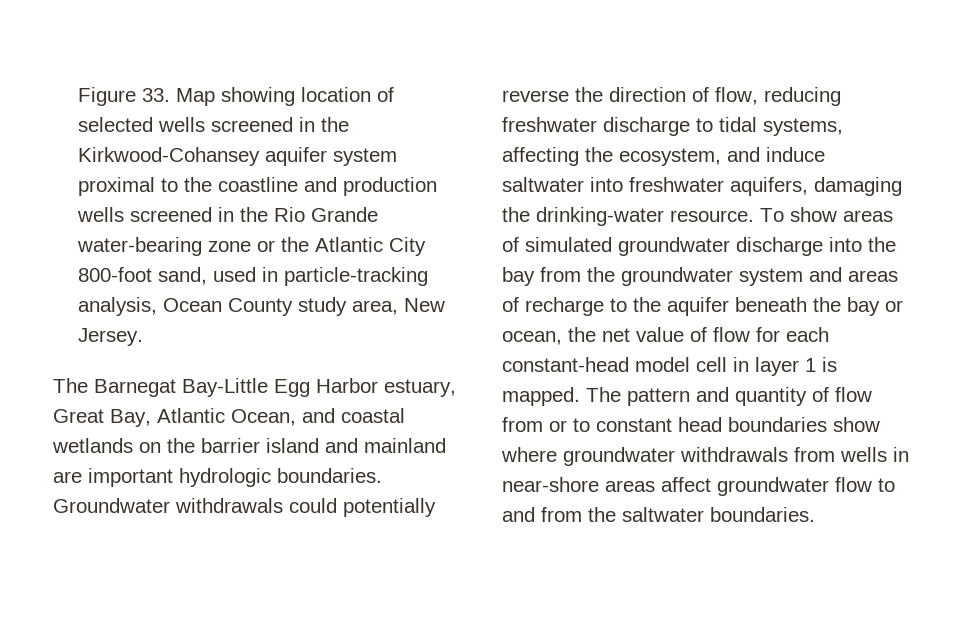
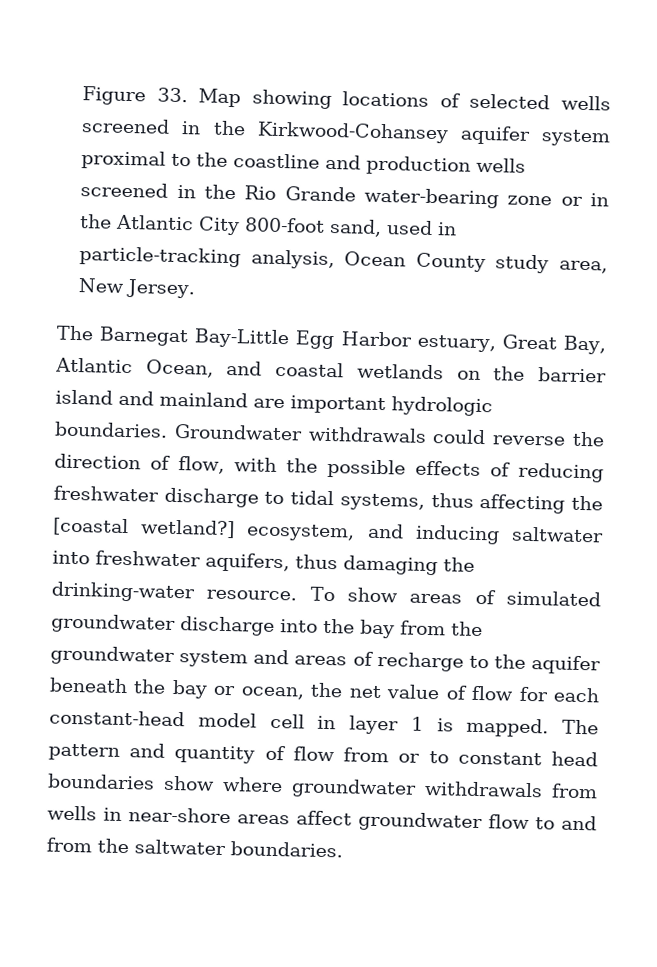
- Figure 33. Map showing location of selected wells screened in the Kirkwood-Cohansey aquifer system proximal to the coastline and production wells screened in the Rio Grande water-bearing zone or the Atlantic City 800-foot sand, used in particle-tracking analysis, Ocean County study area, New Jersey.
+ Figure 33. Map showing locations of selected wells screened in the Kirkwood-Cohansey aquifer system proximal to the coastline and production wells screened in the Rio Grande water-bearing zone or in the Atlantic City 800-foot sand, used in particle-tracking analysis, Ocean County study area, New Jersey.
- Groundwater withdrawals could potentially reverse the direction of flow, reducing freshwater discharge to tidal systems, affecting the ecosystem, and induce saltwater into freshwater aquifers, damaging the drinking-water resource.
+ Groundwater withdrawals could reverse the direction of flow, with the possible effects of reducing freshwater discharge to tidal systems, thus affecting the [coastal wetland?] ecosystem, and inducing saltwater into freshwater aquifers, thus damaging the drinking-water resource.

